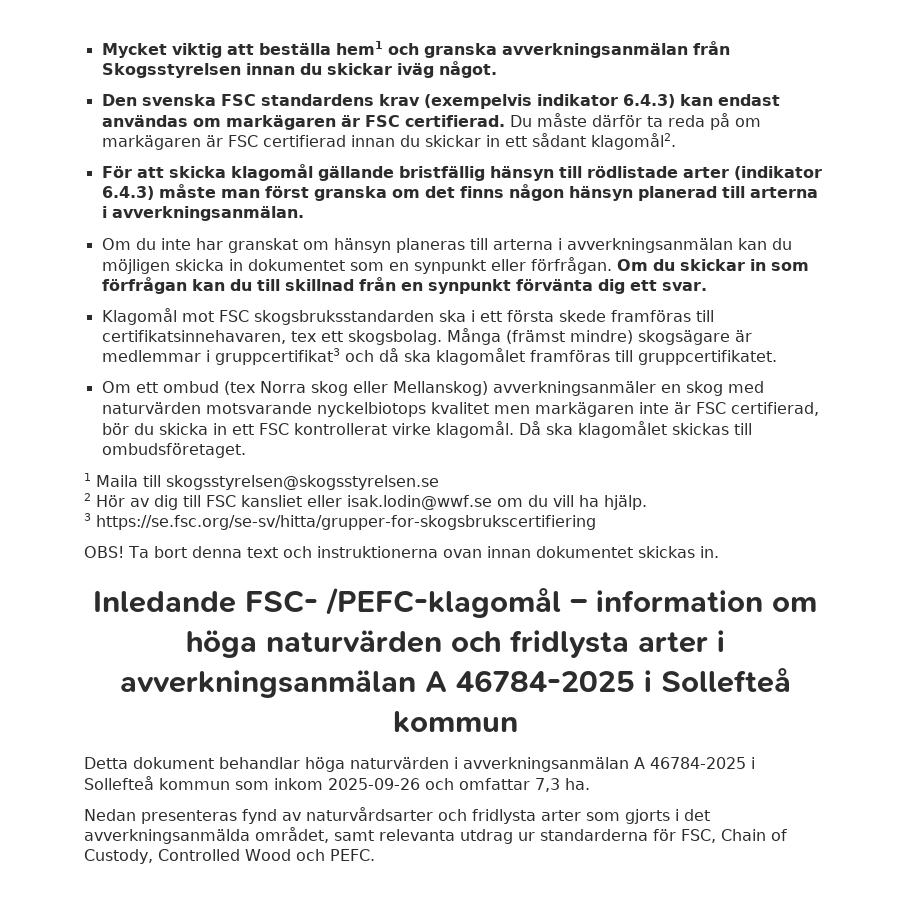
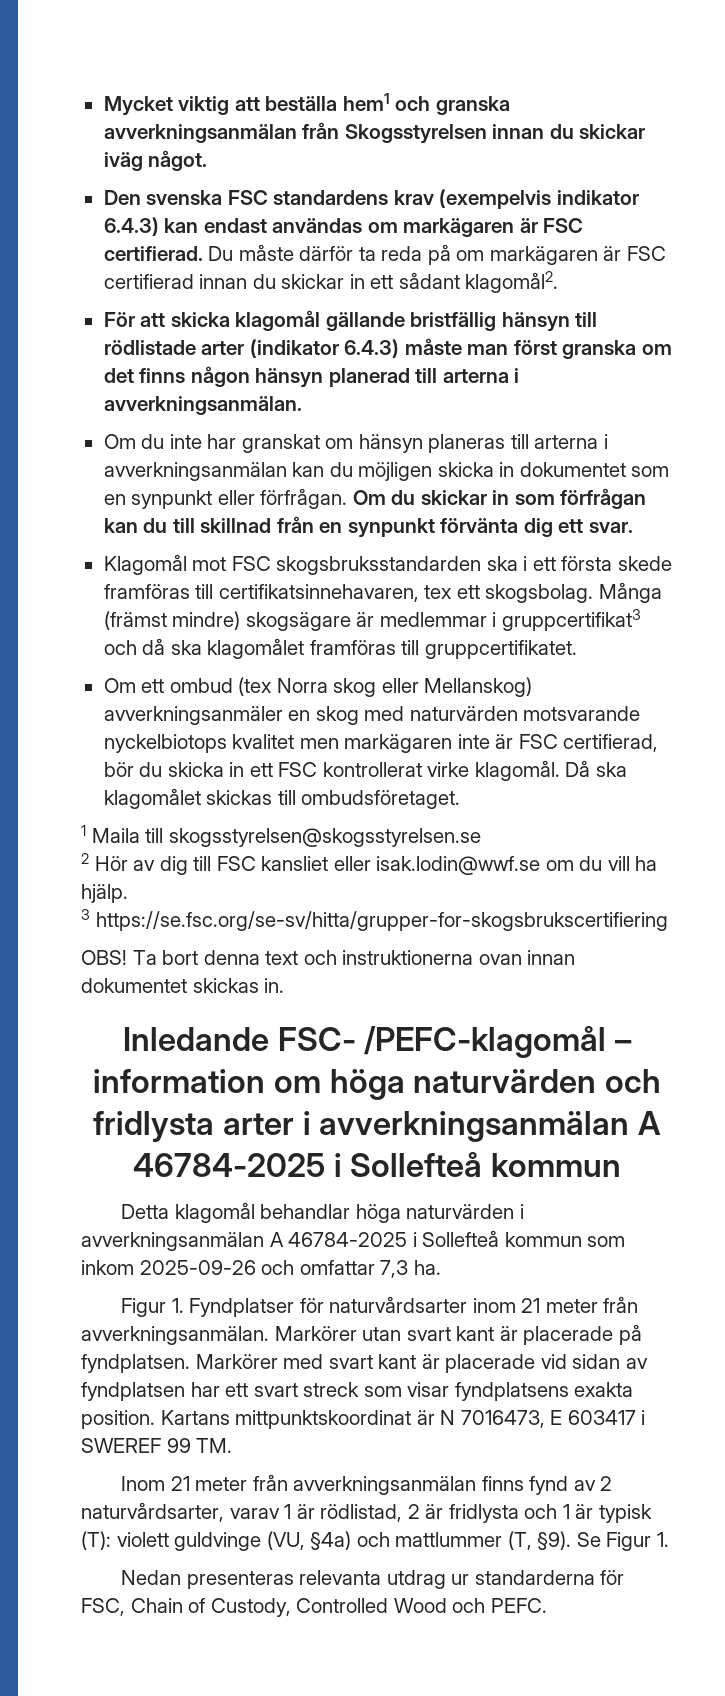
- Detta dokument behandlar höga naturvärden i avverkningsanmälan A 46784-2025 i Sollefteå kommun som inkom 2025-09-26 och omfattar 7,3 ha.
+ Detta klagomål behandlar höga naturvärden i avverkningsanmälan A 46784-2025 i Sollefteå kommun som inkom 2025-09-26 och omfattar 7,3 ha.
- Nedan presenteras fynd av naturvårdsarter och fridlysta arter som gjorts i det avverkningsanmälda området, samt relevanta utdrag ur standarderna för FSC, Chain of Custody, Controlled Wood och PEFC.
+ Figur 1. Fyndplatser för naturvårdsarter inom 21 meter från avverkningsanmälan. Markörer utan svart kant är placerade på fyndplatsen. Markörer med svart kant är placerade vid sidan av fyndplatsen har ett svart streck som visar fyndplatsens exakta position. Kartans mittpunktskoordinat är N 7016473, E 603417 i SWEREF 99 TM.
+ Inom 21 meter från avverkningsanmälan finns fynd av 2 naturvårdsarter, varav 1 är rödlistad, 2 är fridlysta och 1 är typisk (T): violett guldvinge (VU, §4a) och mattlummer (T, §9). Se Figur 1.
+ Nedan presenteras relevanta utdrag ur standarderna för FSC, Chain of Custody, Controlled Wood och PEFC.

